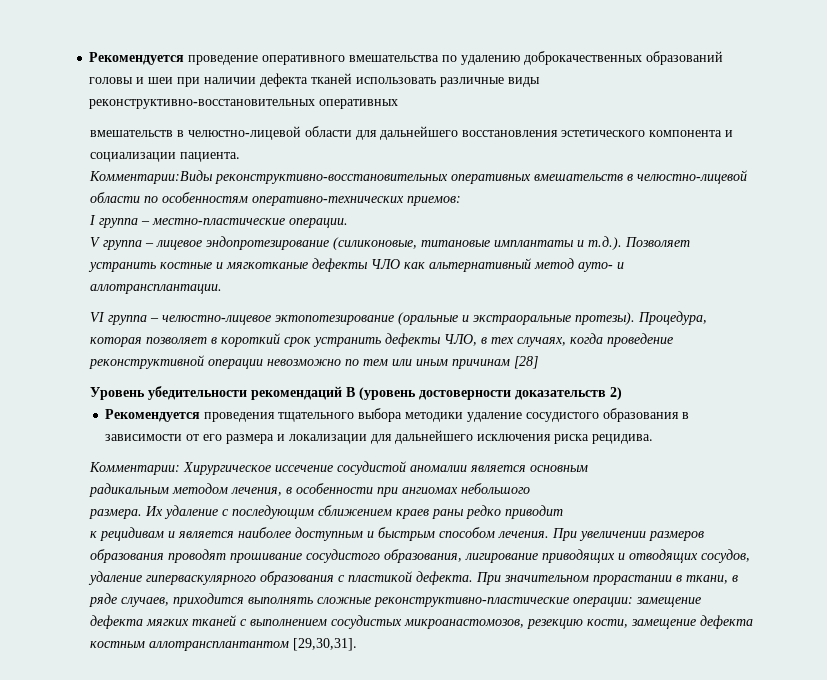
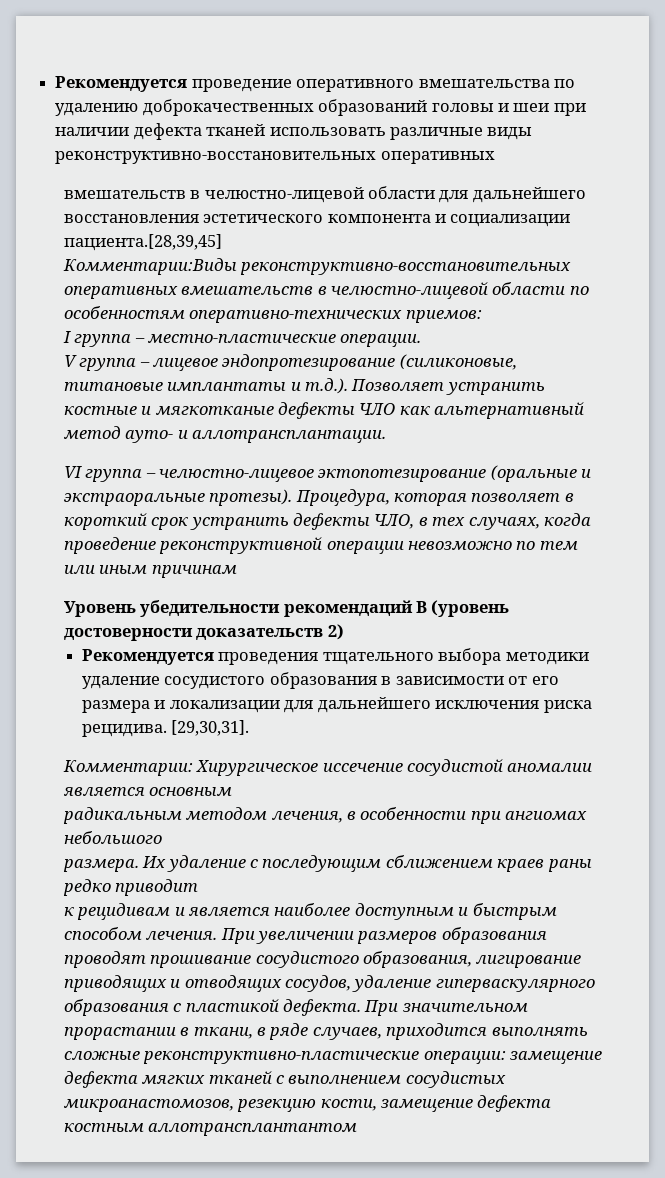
- вмешательств в челюстно-лицевой области для дальнейшего восстановления эстетического компонента и социализации пациента.
+ вмешательств в челюстно-лицевой области для дальнейшего восстановления эстетического компонента и социализации пациента.[28,39,45]
- Процедура, которая позволяет в короткий срок устранить дефекты ЧЛО, в тех случаях, когда проведение реконструктивной операции невозможно по тем или иным причинам [28]
+ Процедура, которая позволяет в короткий срок устранить дефекты ЧЛО, в тех случаях, когда проведение реконструктивной операции невозможно по тем или иным причинам
+ [29,30,31].
- При значительном прорастании в ткани, в ряде случаев, приходится выполнять сложные реконструктивно-пластические операции: замещение дефекта мягких тканей с выполнением сосудистых микроанастомозов, резекцию кости, замещение дефекта костным аллотрансплантантом [29,30,31].
+ При значительном прорастании в ткани, в ряде случаев, приходится выполнять сложные реконструктивно-пластические операции: замещение дефекта мягких тканей с выполнением сосудистых микроанастомозов, резекцию кости, замещение дефекта костным аллотрансплантантом

